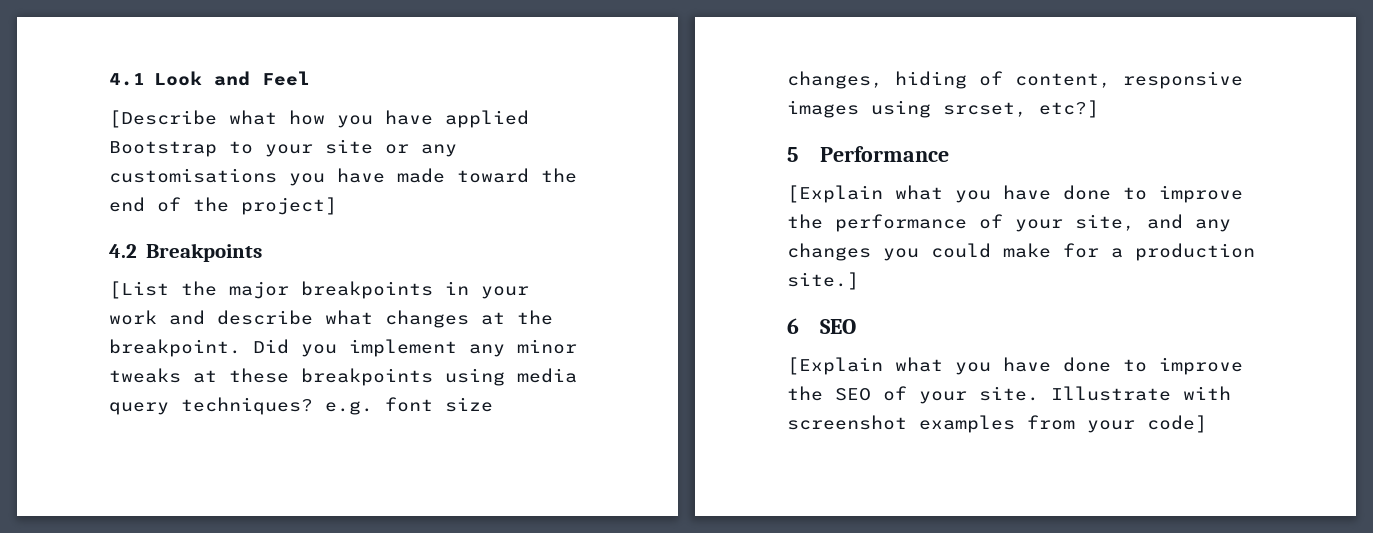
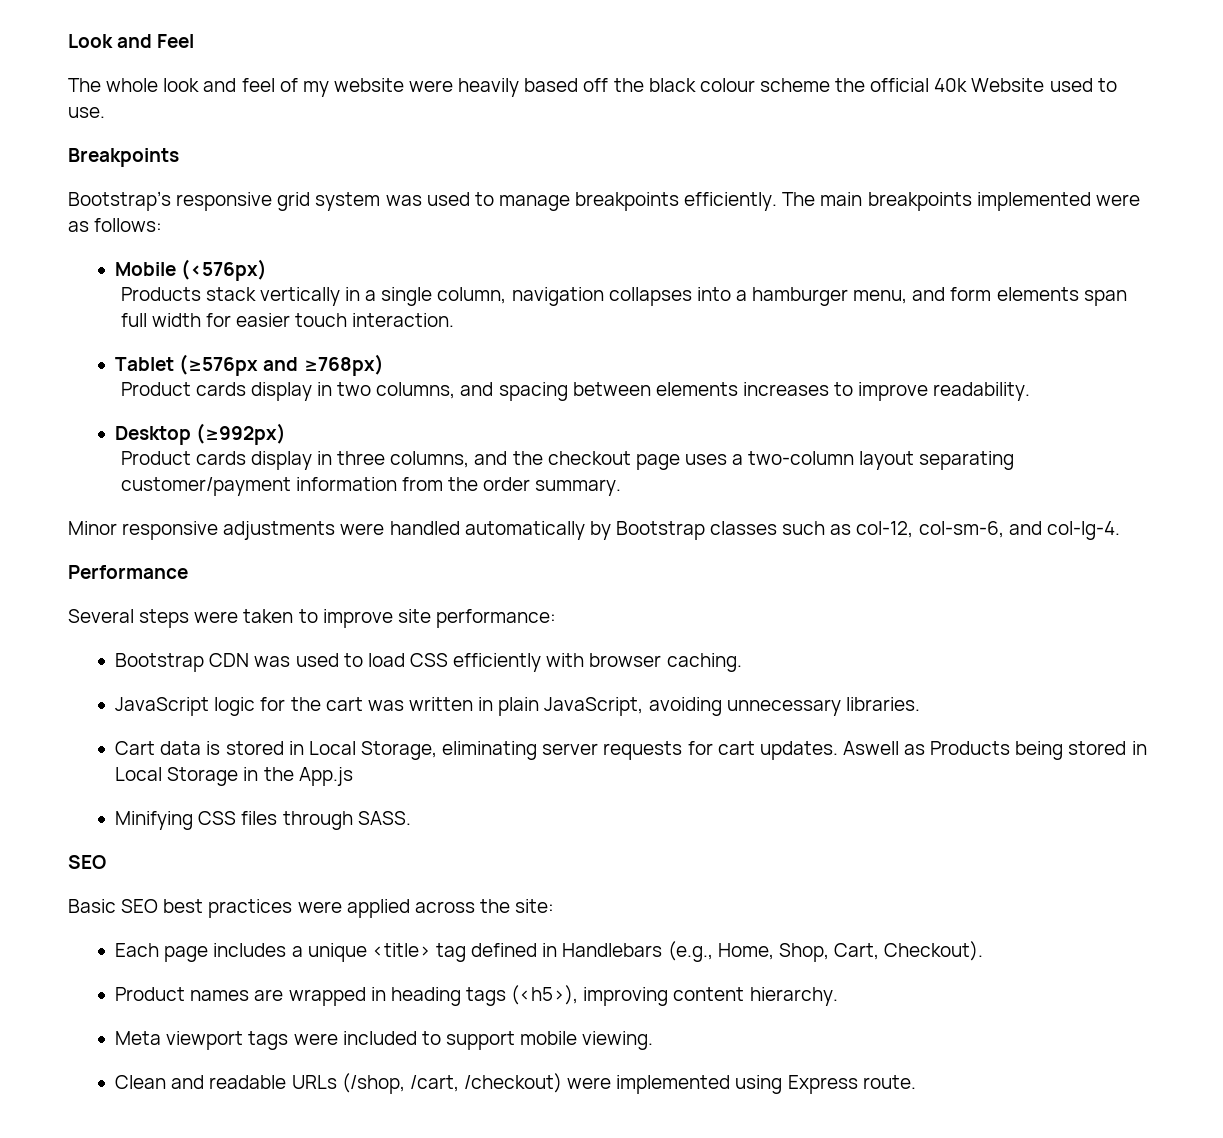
- 4.1 Look and Feel
+ Look and Feel
- [Describe what how you have applied Bootstrap to your site or any customisations you have made toward the end of the project]
- 4.2 Breakpoints
- [List the major breakpoints in your work and describe what changes at the breakpoint. Did you implement any minor tweaks at these breakpoints using media query techniques? e.g. font size changes, hiding of content, responsive images using srcset, etc?]
- 5 Performance
- [Explain what you have done to improve the performance of your site, and any changes you could make for a production site.]
- 6 SEO
- [Explain what you have done to improve the SEO of your site. Illustrate with screenshot examples from your code]
+ The whole look and feel of my website were heavily based off the black colour scheme the official 40k Website used to use.
+ Breakpoints
+ Bootstrap’s responsive grid system was used to manage breakpoints efficiently. The main breakpoints implemented were as follows:
+ Mobile (<576px)
+ Products stack vertically in a single column, navigation collapses into a hamburger menu, and form elements span full width for easier touch interaction.
+ Tablet (≥576px and ≥768px)
+ Product cards display in two columns, and spacing between elements increases to improve readability.
+ Desktop (≥992px)
+ Product cards display in three columns, and the checkout page uses a two-column layout separating customer/payment information from the order summary.
+ Minor responsive adjustments were handled automatically by Bootstrap classes such as col-12, col-sm-6, and col-lg-4.
+ Performance
+ Several steps were taken to improve site performance:
+ Bootstrap CDN was used to load CSS efficiently with browser caching.
+ JavaScript logic for the cart was written in plain JavaScript, avoiding unnecessary libraries.
+ Cart data is stored in Local Storage, eliminating server requests for cart updates. Aswell as Products being stored in Local Storage in the App.js
+ Minifying CSS files through SASS.
+ SEO
+ Basic SEO best practices were applied across the site:
+ Each page includes a unique <title> tag defined in Handlebars (e.g., Home, Shop, Cart, Checkout).
+ Product names are wrapped in heading tags (<h5>), improving content hierarchy.
+ Meta viewport tags were included to support mobile viewing.
+ Clean and readable URLs (/shop, /cart, /checkout) were implemented using Express route.

